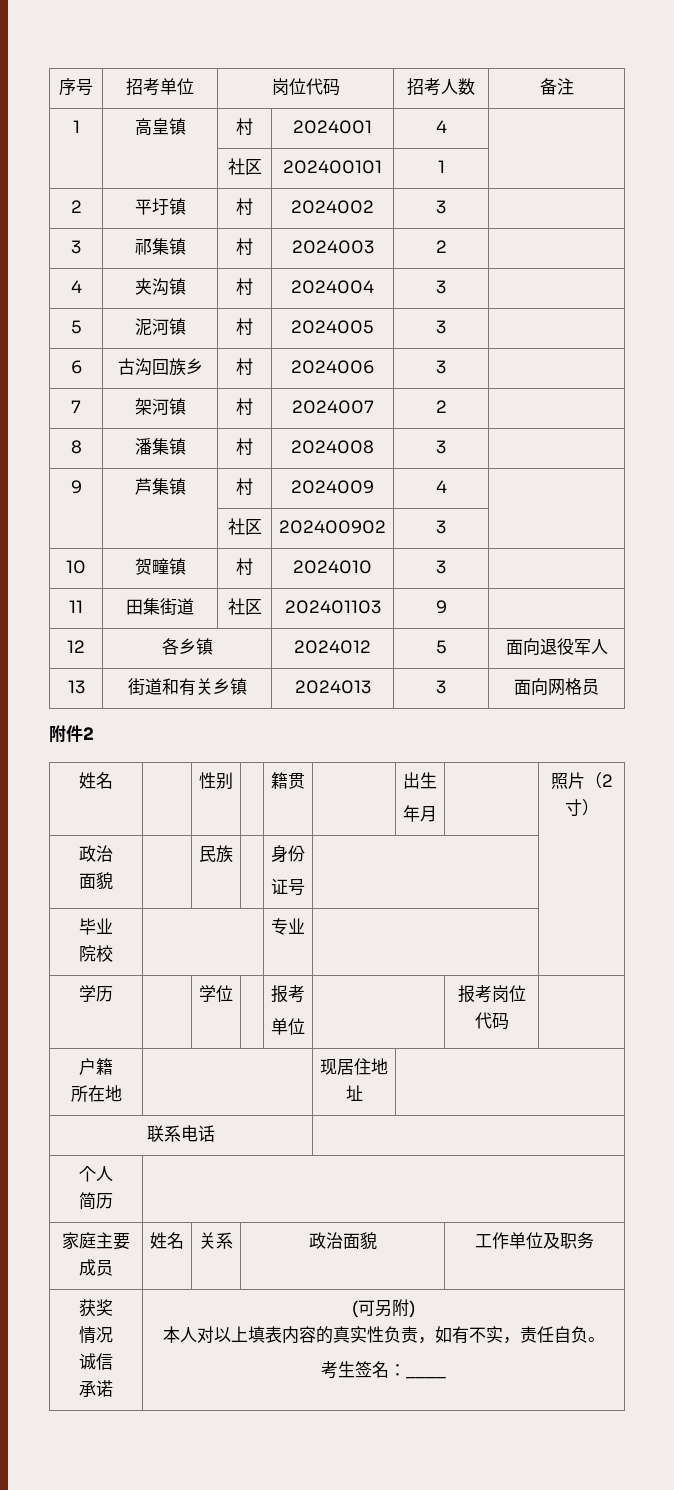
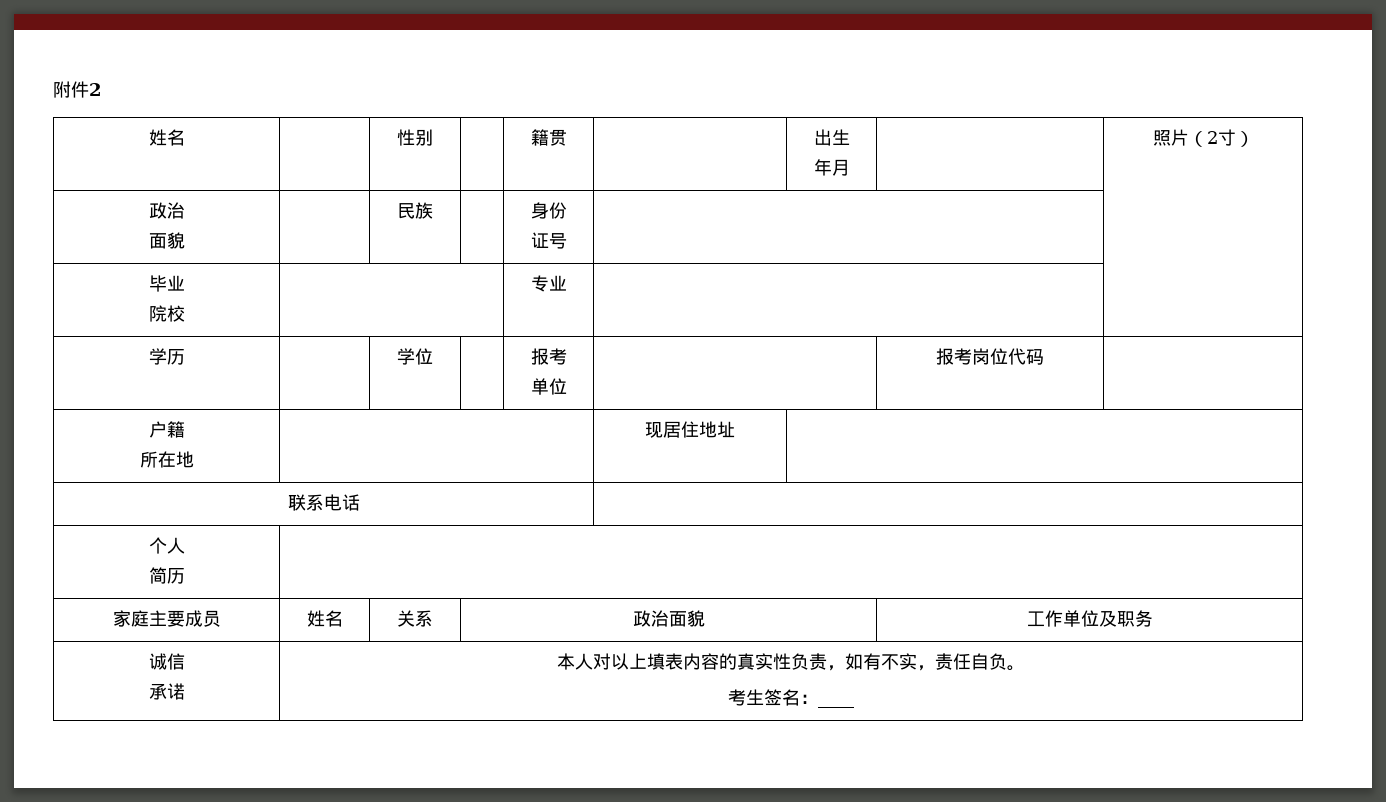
- 序号 | 招考单位 | 岗位代码 | 招考人数 | 备注
- 1 | 高皇镇 | 村 | 2024001 | 4 |
- | | 社区 | 202400101 | 1 |
- 2 | 平圩镇 | 村 | 2024002 | 3 |
- 3 | 祁集镇 | 村 | 2024003 | 2 |
- 4 | 夹沟镇 | 村 | 2024004 | 3 |
- 5 | 泥河镇 | 村 | 2024005 | 3 |
- 6 | 古沟回族乡 | 村 | 2024006 | 3 |
- 7 | 架河镇 | 村 | 2024007 | 2 |
- 8 | 潘集镇 | 村 | 2024008 | 3 |
- 9 | 芦集镇 | 村 | 2024009 | 4 |
- | | 社区 | 202400902 | 3 |
- 10 | 贺疃镇 | 村 | 2024010 | 3 |
- 11 | 田集街道 | 社区 | 202401103 | 9 |
- 12 | 各乡镇 | 2024012 | 5 | 面向退役军人
- 13 | 街道和有关乡镇 | 2024013 | 3 | 面向网格员
- 获奖
- 情况
  诚信
- 承诺 | (可另附)
- 本人对以上填表内容的真实性负责，如有不实，责任自负。
+ 承诺 | 本人对以上填表内容的真实性负责，如有不实，责任自负。

